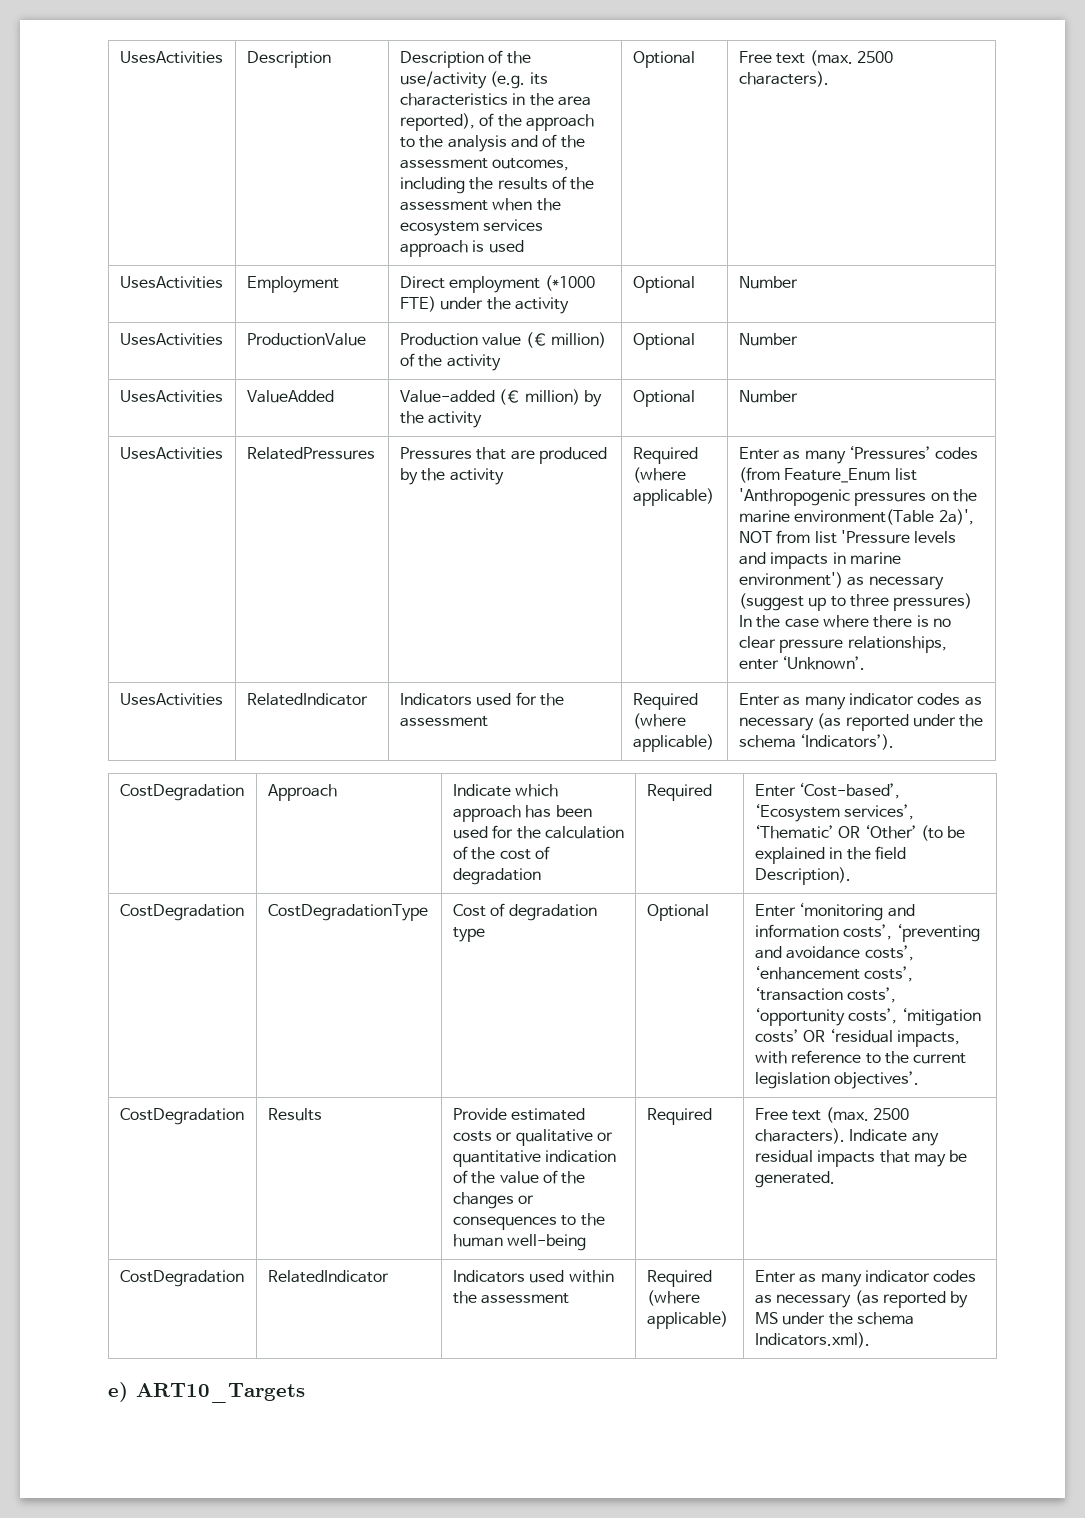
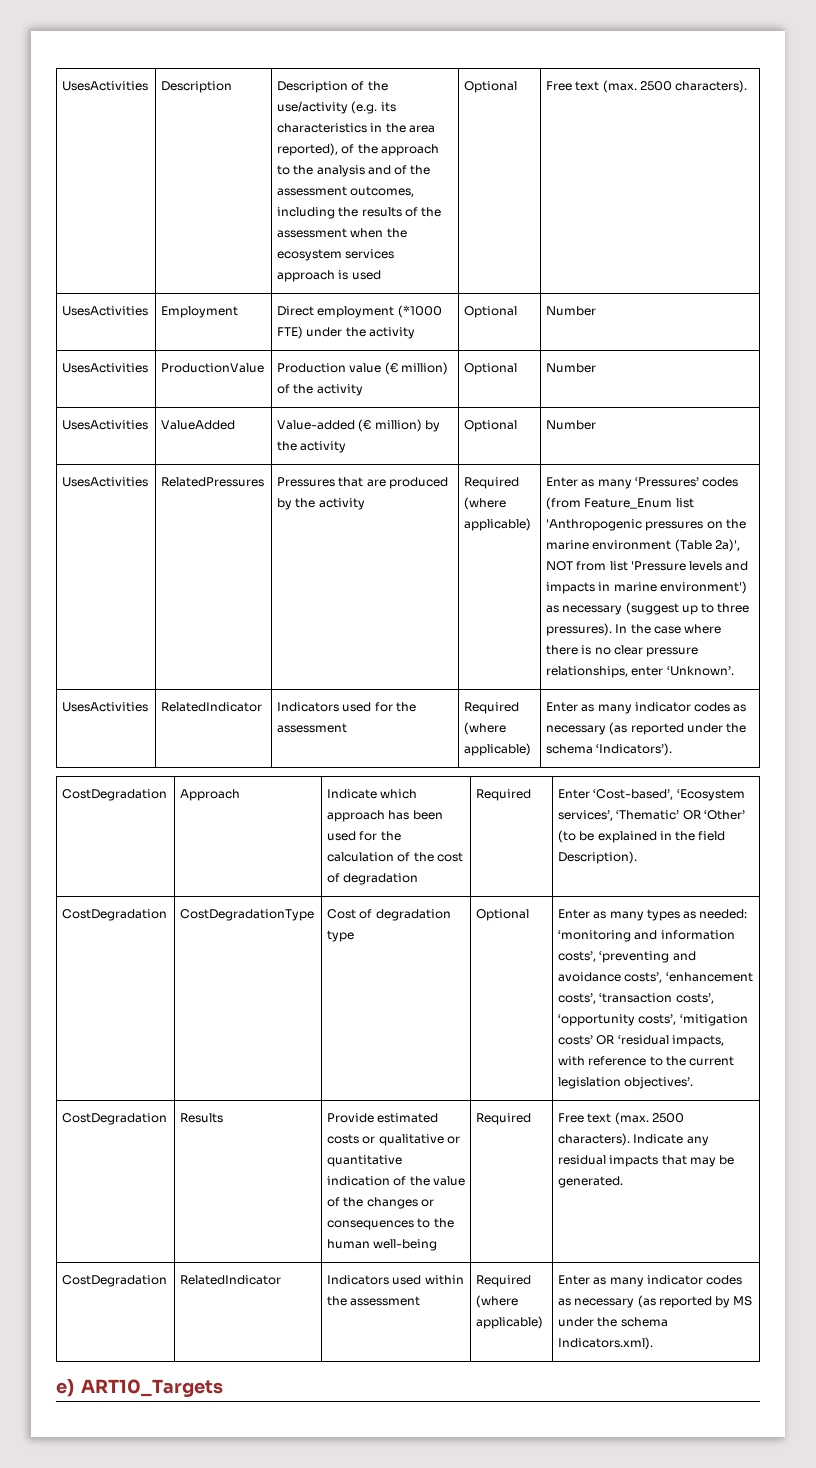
- Enter as many ‘Pressures’ codes (from Feature_Enum list 'Anthropogenic pressures on the marine environment(Table 2a)', NOT from list 'Pressure levels and impacts in marine environment') as necessary (suggest up to three pressures) In the case where there is no clear pressure relationships, enter ‘Unknown’.
+ Enter as many ‘Pressures’ codes (from Feature_Enum list 'Anthropogenic pressures on the marine environment (Table 2a)', NOT from list 'Pressure levels and impacts in marine environment') as necessary (suggest up to three pressures). In the case where there is no clear pressure relationships, enter ‘Unknown’.
- CostDegradation | CostDegradationType | Cost of degradation type | Optional | Enter ‘monitoring and information costs’, ‘preventing and avoidance costs’, ‘enhancement costs’, ‘transaction costs’, ‘opportunity costs’, ‘mitigation costs’ OR ‘residual impacts, with reference to the current legislation objectives’.
+ CostDegradation | CostDegradationType | Cost of degradation type | Optional | Enter as many types as needed: ‘monitoring and information costs’, ‘preventing and avoidance costs’, ‘enhancement costs’, ‘transaction costs’, ‘opportunity costs’, ‘mitigation costs’ OR ‘residual impacts, with reference to the current legislation objectives’.

